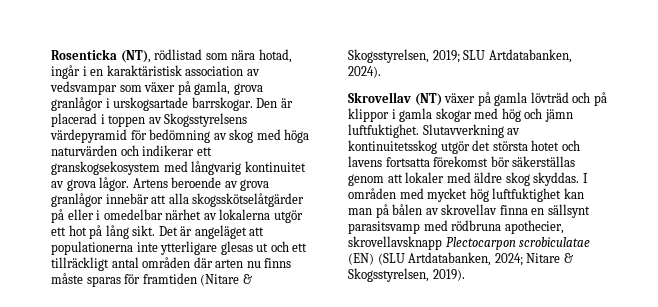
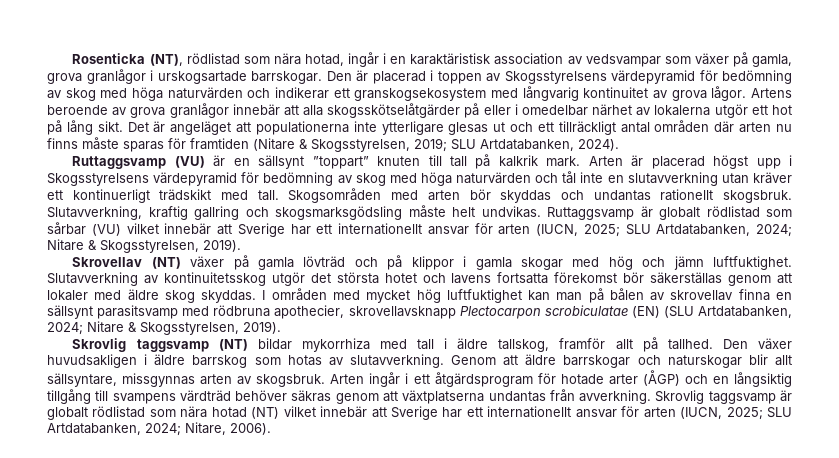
+ Ruttaggsvamp (VU) är en sällsynt ”toppart” knuten till tall på kalkrik mark. Arten är placerad högst upp i Skogsstyrelsens värdepyramid för bedömning av skog med höga naturvärden och tål inte en slutavverkning utan kräver ett kontinuerligt trädskikt med tall. Skogsområden med arten bör skyddas och undantas rationellt skogsbruk. Slutavverkning, kraftig gallring och skogsmarksgödsling måste helt undvikas. Ruttaggsvamp är globalt rödlistad som sårbar (VU) vilket innebär att Sverige har ett internationellt ansvar för arten (IUCN, 2025; SLU Artdatabanken, 2024; Nitare & Skogsstyrelsen, 2019).
+ Skrovlig taggsvamp (NT) bildar mykorrhiza med tall i äldre tallskog, framför allt på tallhed. Den växer huvudsakligen i äldre barrskog som hotas av slutavverkning. Genom att äldre barrskogar och naturskogar blir allt sällsyntare, missgynnas arten av skogsbruk. Arten ingår i ett åtgärdsprogram för hotade arter (ÅGP) och en långsiktig tillgång till svampens värdträd behöver säkras genom att växtplatserna undantas från avverkning. Skrovlig taggsvamp är globalt rödlistad som nära hotad (NT) vilket innebär att Sverige har ett internationellt ansvar för arten (IUCN, 2025; SLU Artdatabanken, 2024; Nitare, 2006).

